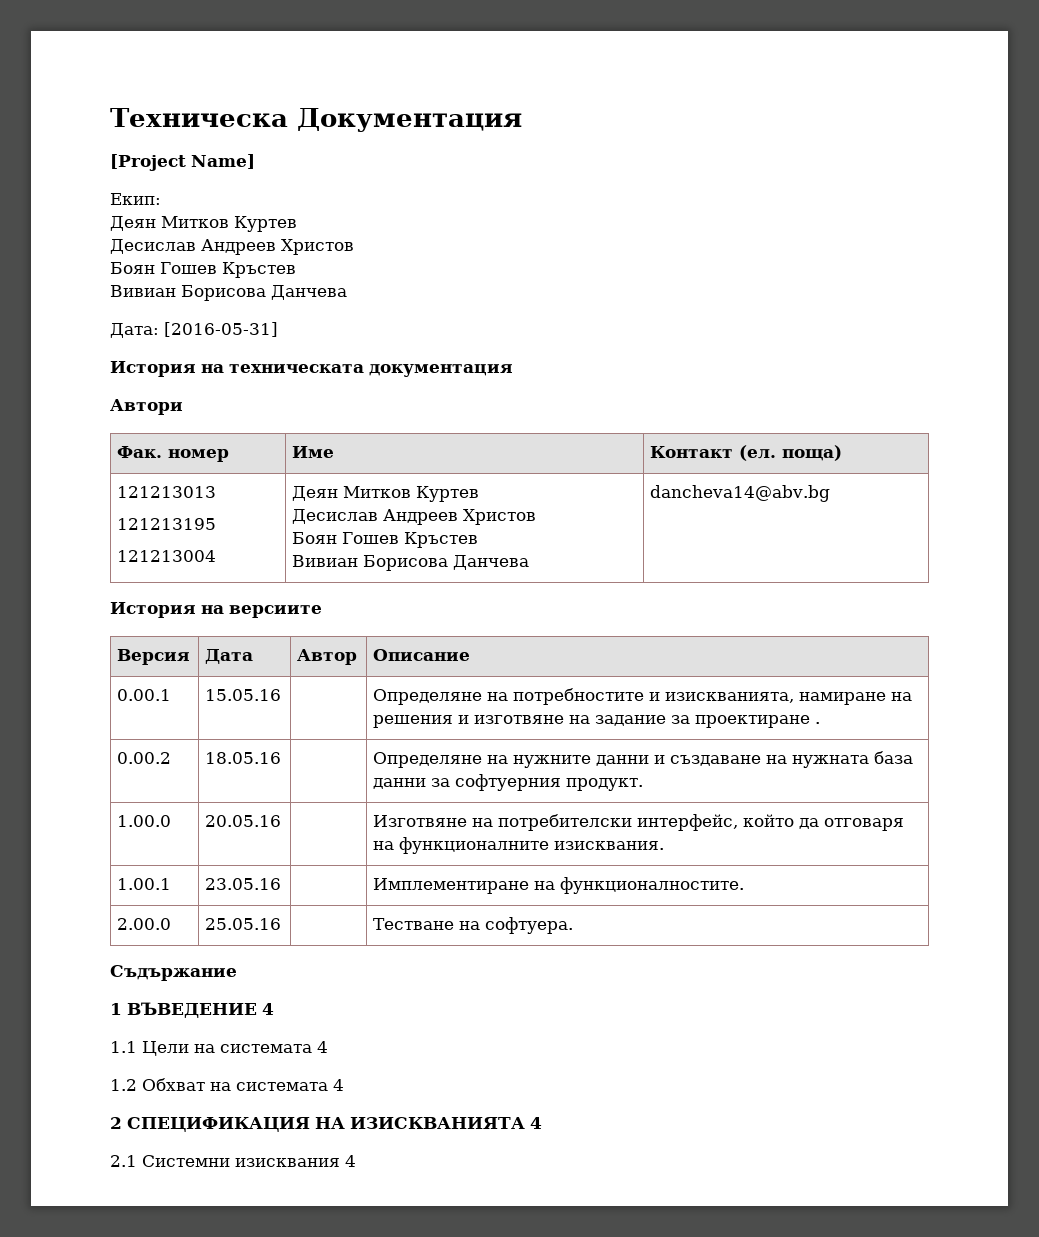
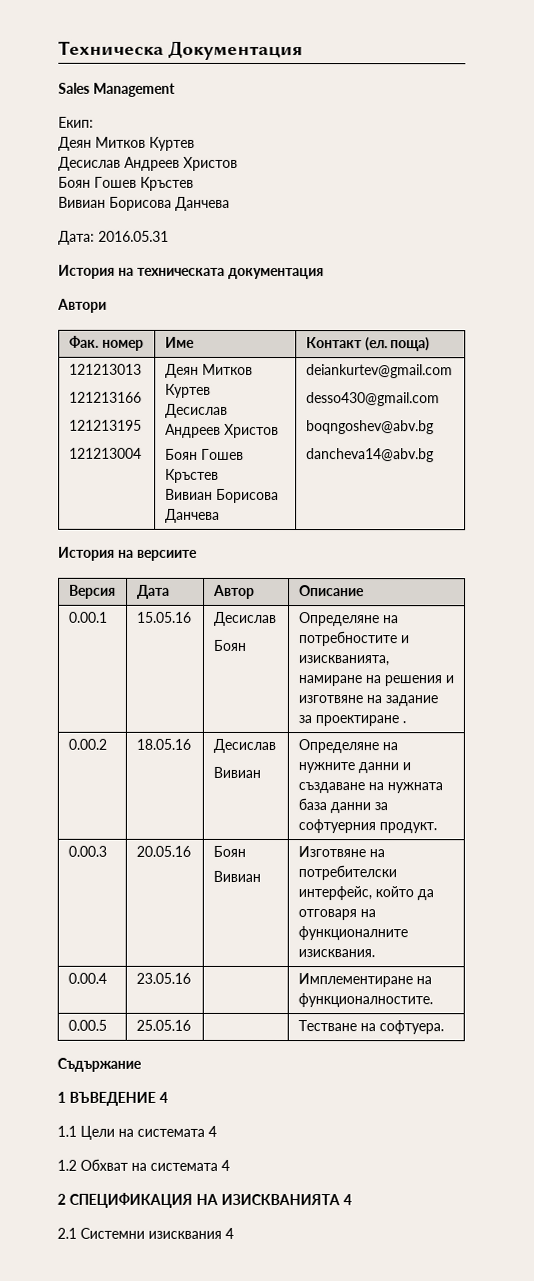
- [Project Name]
+ Sales Management
- Дата: [2016-05-31]
+ Дата: 2016.05.31
  121213013
+ 121213166
  121213195
  121213004 | Деян Митков Куртев
  Десислав Андреев Христов
  Боян Гошев Кръстев
- Вивиан Борисова Данчева | dancheva14@abv.bg
+ Вивиан Борисова Данчева | deiankurtev@gmail.com
+ desso430@gmail.com
+ boqngoshev@abv.bg
+ dancheva14@abv.bg
- 0.00.1 | 15.05.16 | | Определяне на потребностите и изискванията, намиране на решения и изготвяне на задание за проектиране .
+ 0.00.1 | 15.05.16 | Десислав
+ Боян | Определяне на потребностите и изискванията, намиране на решения и изготвяне на задание за проектиране .
- 0.00.2 | 18.05.16 | | Определяне на нужните данни и създаване на нужната база данни за софтуерния продукт.
+ 0.00.2 | 18.05.16 | Десислав
+ Вивиан | Определяне на нужните данни и създаване на нужната база данни за софтуерния продукт.
- 1.00.0 | 20.05.16 | | Изготвяне на потребителски интерфейс, който да отговаря на функционалните изисквания.
+ 0.00.3 | 20.05.16 | Боян
+ Вивиан | Изготвяне на потребителски интерфейс, който да отговаря на функционалните изисквания.
- 1.00.1 | 23.05.16 | | Имплементиране на функционалностите.
+ 0.00.4 | 23.05.16 | | Имплементиране на функционалностите.
- 2.00.0 | 25.05.16 | | Тестване на софтуера.
+ 0.00.5 | 25.05.16 | | Тестване на софтуера.

